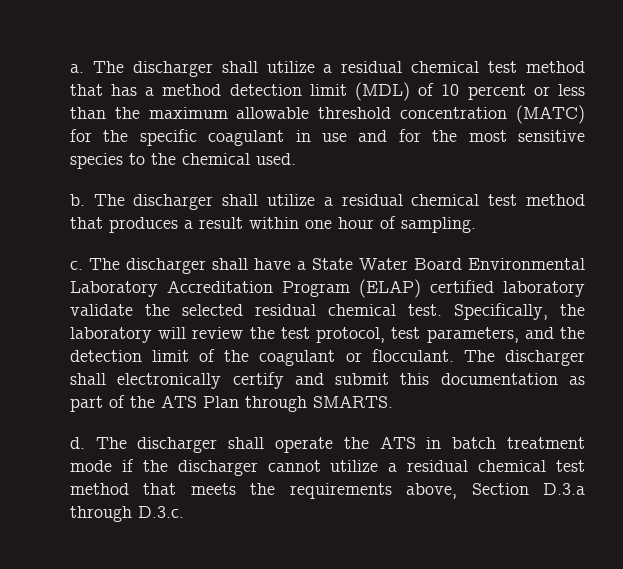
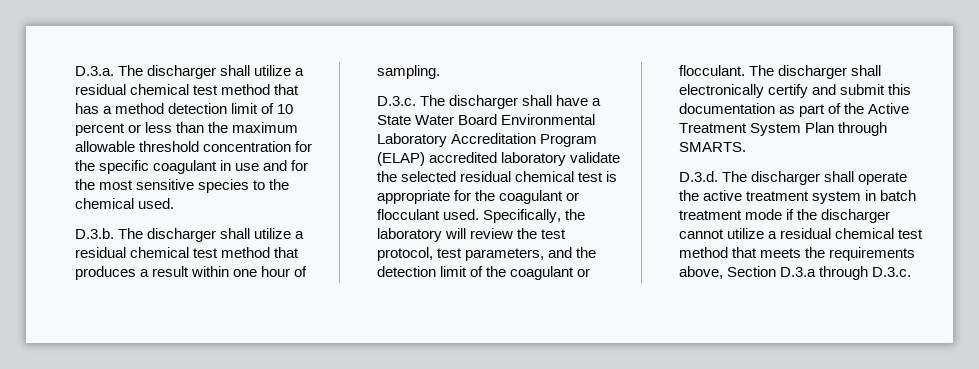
- a. The discharger shall utilize a residual chemical test method that has a method detection limit (MDL) of 10 percent or less than the maximum allowable threshold concentration (MATC) for the specific coagulant in use and for the most sensitive species to the chemical used.
+ D.3.a. The discharger shall utilize a residual chemical test method that has a method detection limit of 10 percent or less than the maximum allowable threshold concentration for the specific coagulant in use and for the most sensitive species to the chemical used.
- b. The discharger shall utilize a residual chemical test method that produces a result within one hour of sampling.
+ D.3.b. The discharger shall utilize a residual chemical test method that produces a result within one hour of sampling.
- c. The discharger shall have a State Water Board Environmental Laboratory Accreditation Program (ELAP) certified laboratory validate the selected residual chemical test.
+ D.3.c. The discharger shall have a State Water Board Environmental Laboratory Accreditation Program (ELAP) accredited laboratory validate the selected residual chemical test is appropriate for the coagulant or flocculant used.
- The discharger shall electronically certify and submit this documentation as part of the ATS Plan through SMARTS.
+ The discharger shall electronically certify and submit this documentation as part of the Active Treatment System Plan through SMARTS.
- d. The discharger shall operate the ATS in batch treatment mode if the discharger cannot utilize a residual chemical test method that meets the requirements above, Section D.3.a through D.3.c.
+ D.3.d. The discharger shall operate the active treatment system in batch treatment mode if the discharger cannot utilize a residual chemical test method that meets the requirements above, Section D.3.a through D.3.c.

